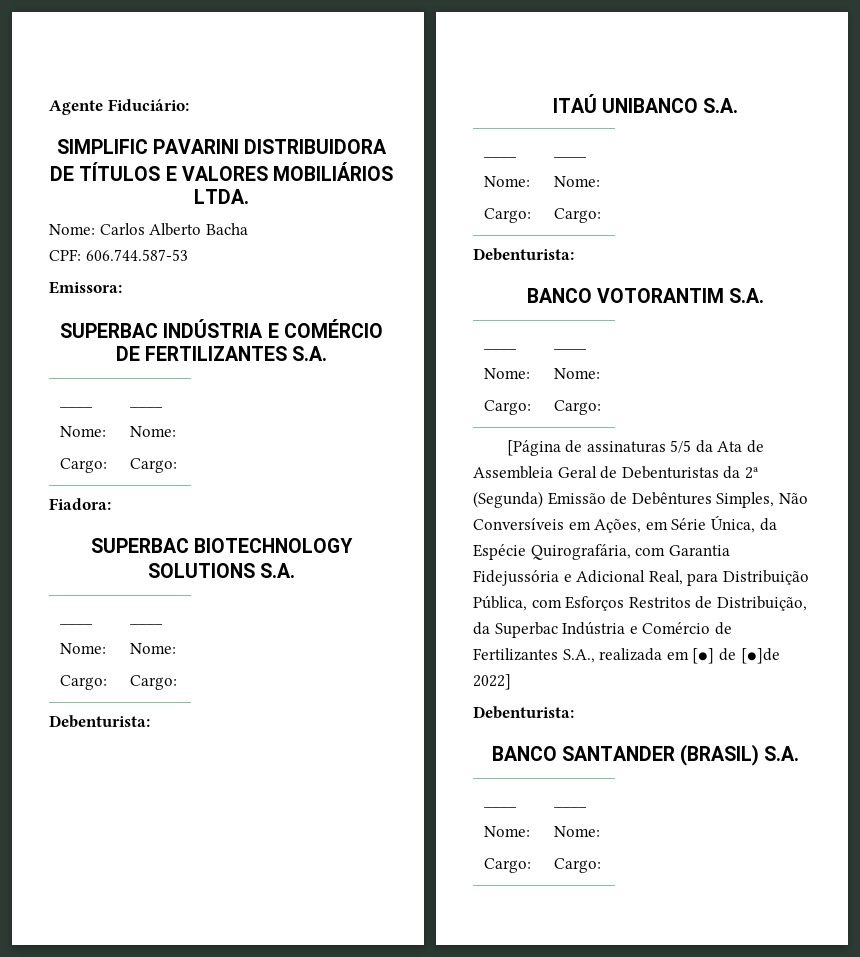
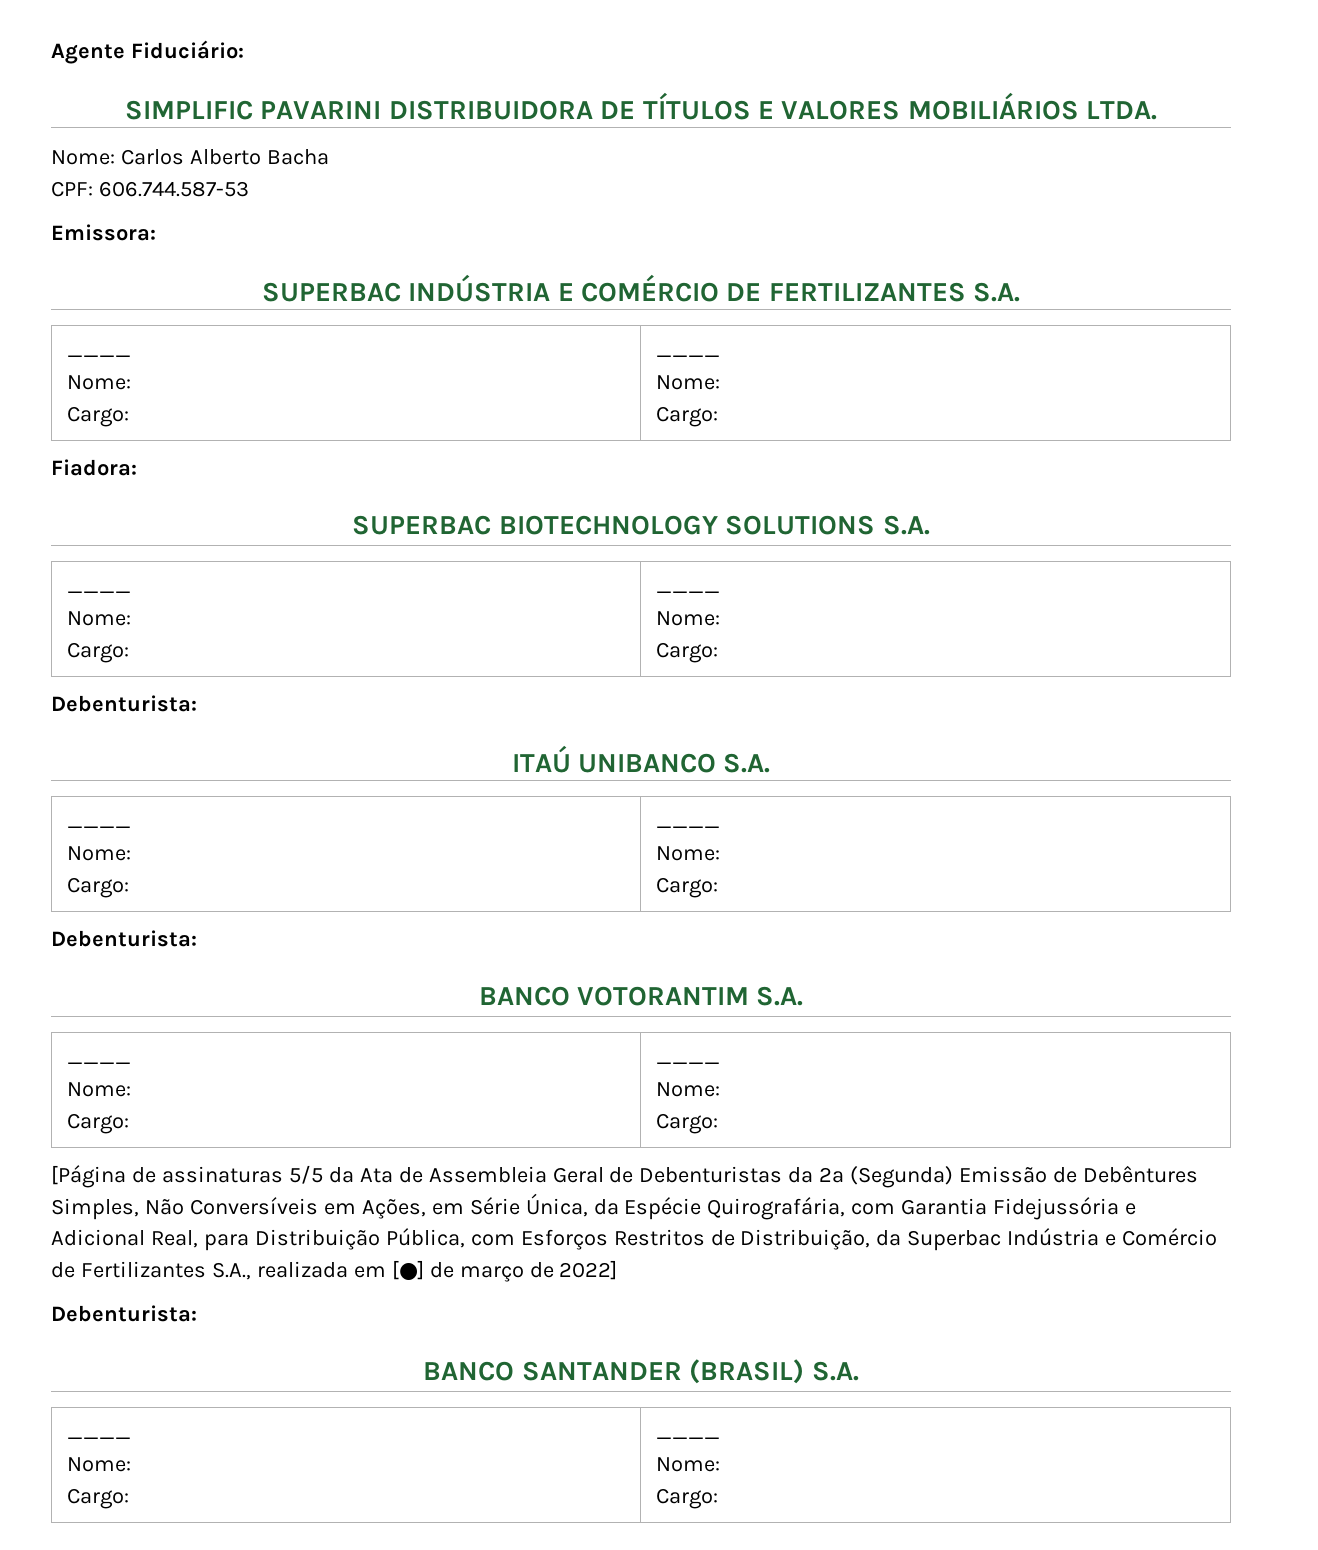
- [Página de assinaturas 5/5 da Ata de Assembleia Geral de Debenturistas da 2ª (Segunda) Emissão de Debêntures Simples, Não Conversíveis em Ações, em Série Única, da Espécie Quirografária, com Garantia Fidejussória e Adicional Real, para Distribuição Pública, com Esforços Restritos de Distribuição, da Superbac Indústria e Comércio de Fertilizantes S.A., realizada em [●] de [●]de 2022]
+ [Página de assinaturas 5/5 da Ata de Assembleia Geral de Debenturistas da 2ª (Segunda) Emissão de Debêntures Simples, Não Conversíveis em Ações, em Série Única, da Espécie Quirografária, com Garantia Fidejussória e Adicional Real, para Distribuição Pública, com Esforços Restritos de Distribuição, da Superbac Indústria e Comércio de Fertilizantes S.A., realizada em [●] de março de 2022]

